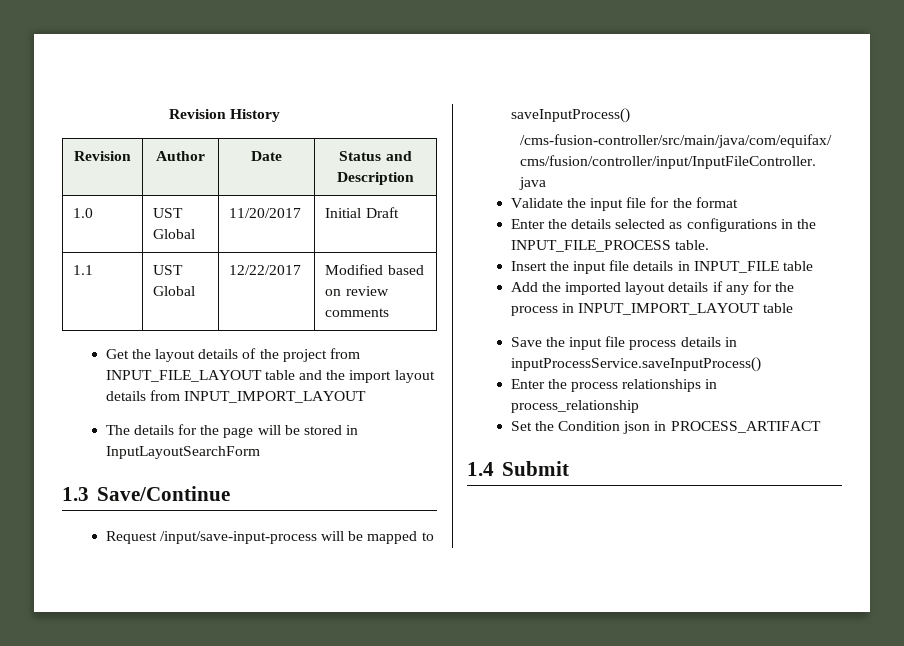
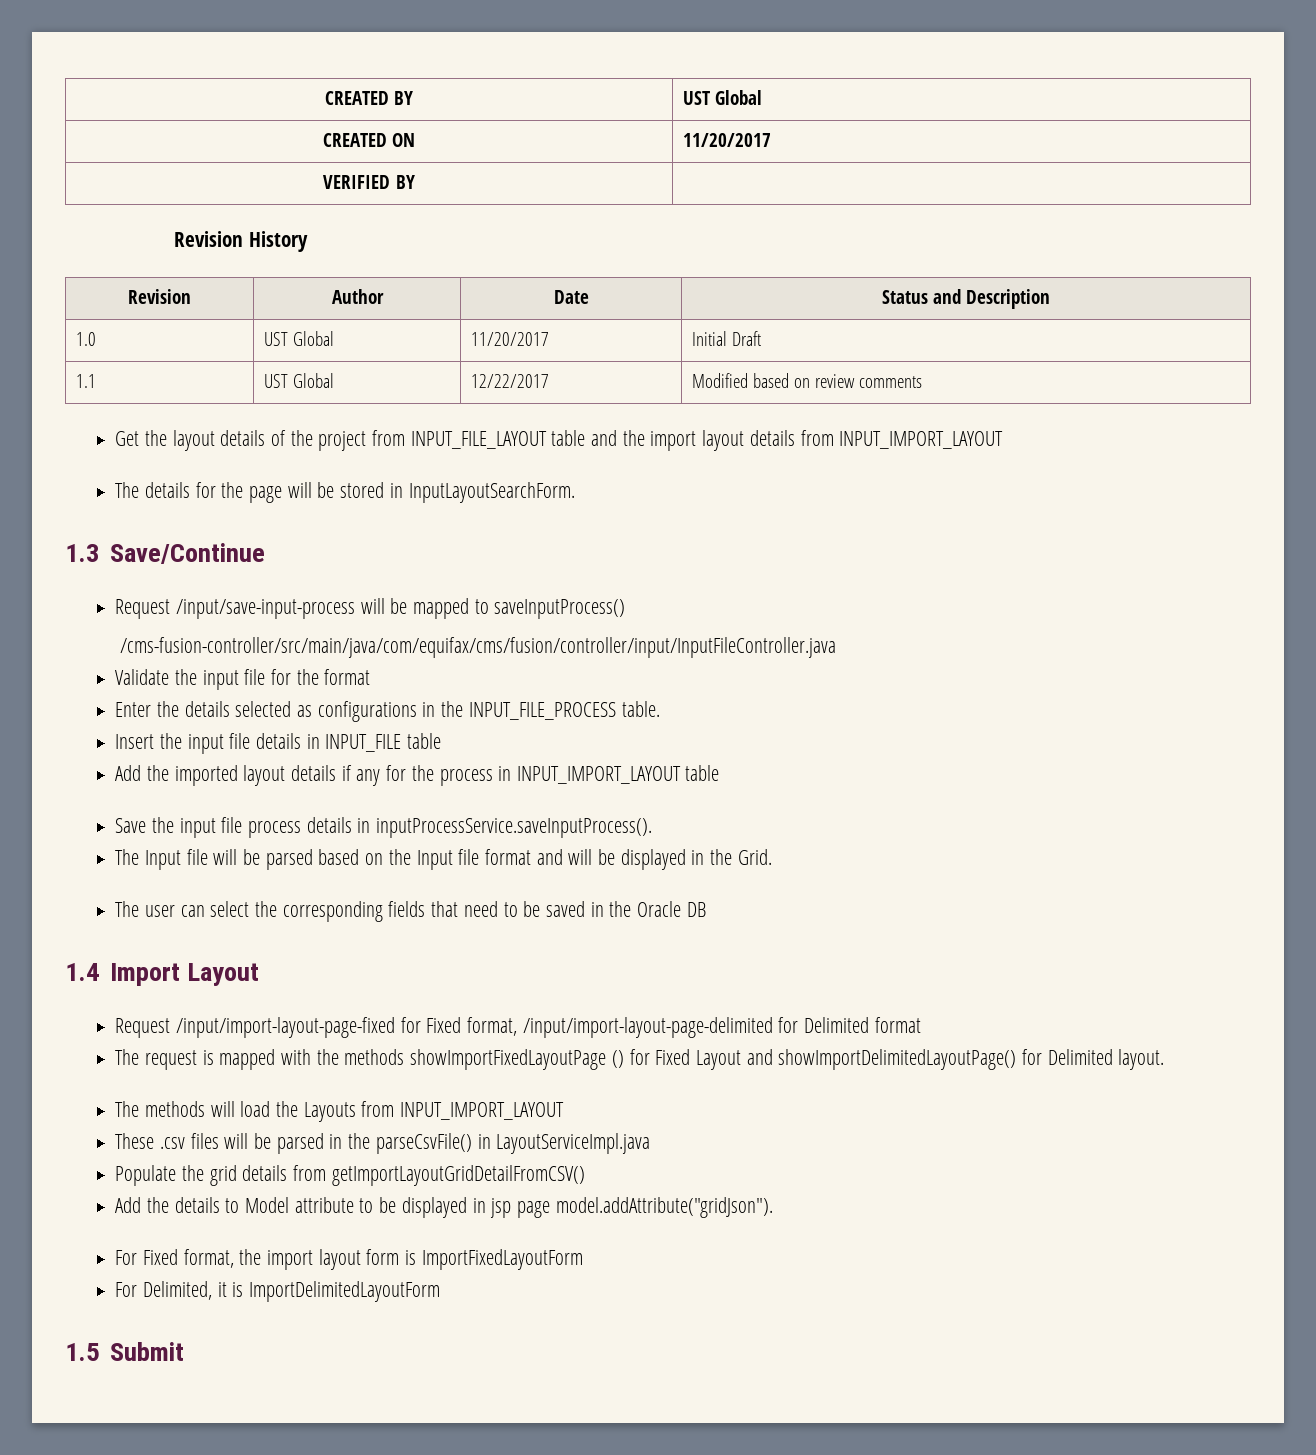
+ CREATED BY | UST Global
+ CREATED ON | 11/20/2017
+ VERIFIED BY |
- The details for the page will be stored in InputLayoutSearchForm
+ The details for the page will be stored in InputLayoutSearchForm.
- Save the input file process details in inputProcessService.saveInputProcess()
- Enter the process relationships in process_relationship
- Set the Condition json in PROCESS_ARTIFACT
- 1.4 Submit
+ Save the input file process details in inputProcessService.saveInputProcess().
+ The Input file will be parsed based on the Input file format and will be displayed in the Grid.
+ The user can select the corresponding fields that need to be saved in the Oracle DB
+ 1.4 Import Layout
+ Request /input/import-layout-page-fixed for Fixed format, /input/import-layout-page-delimited for Delimited format
+ The request is mapped with the methods showImportFixedLayoutPage () for Fixed Layout and showImportDelimitedLayoutPage() for Delimited layout.
+ The methods will load the Layouts from INPUT_IMPORT_LAYOUT
+ These .csv files will be parsed in the parseCsvFile() in LayoutServiceImpl.java
+ Populate the grid details from getImportLayoutGridDetailFromCSV()
+ Add the details to Model attribute to be displayed in jsp page model.addAttribute("gridJson").
+ For Fixed format, the import layout form is ImportFixedLayoutForm
+ For Delimited, it is ImportDelimitedLayoutForm
+ 1.5 Submit

